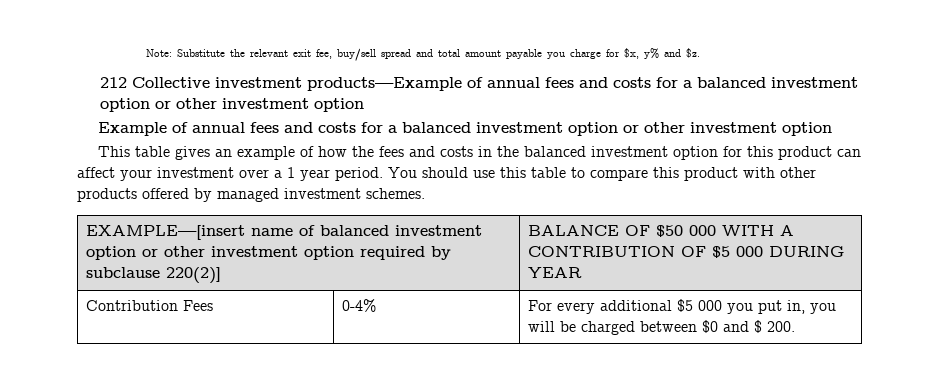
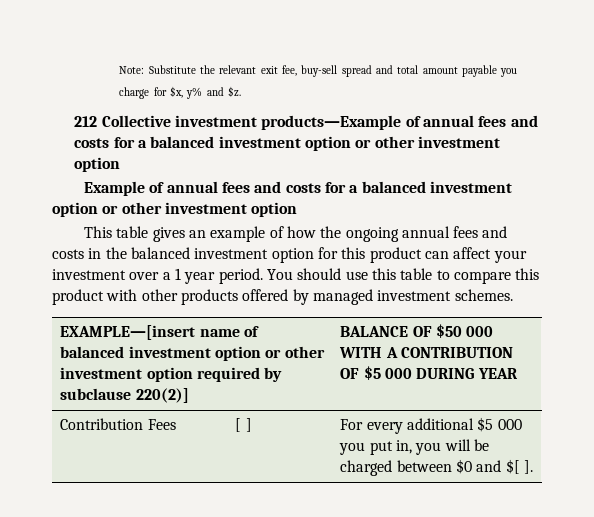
- Note: Substitute the relevant exit fee, buy/sell spread and total amount payable you charge for $x, y% and $z.
+ Note: Substitute the relevant exit fee, buy-sell spread and total amount payable you charge for $x, y% and $z.
- This table gives an example of how the fees and costs in the balanced investment option for this product can affect your investment over a 1 year period.
+ This table gives an example of how the ongoing annual fees and costs in the balanced investment option for this product can affect your investment over a 1 year period.
- Contribution Fees | 0-4% | For every additional $5 000 you put in, you will be charged between $0 and $ 200.
+ Contribution Fees | [ ] | For every additional $5 000 you put in, you will be charged between $0 and $[ ].

